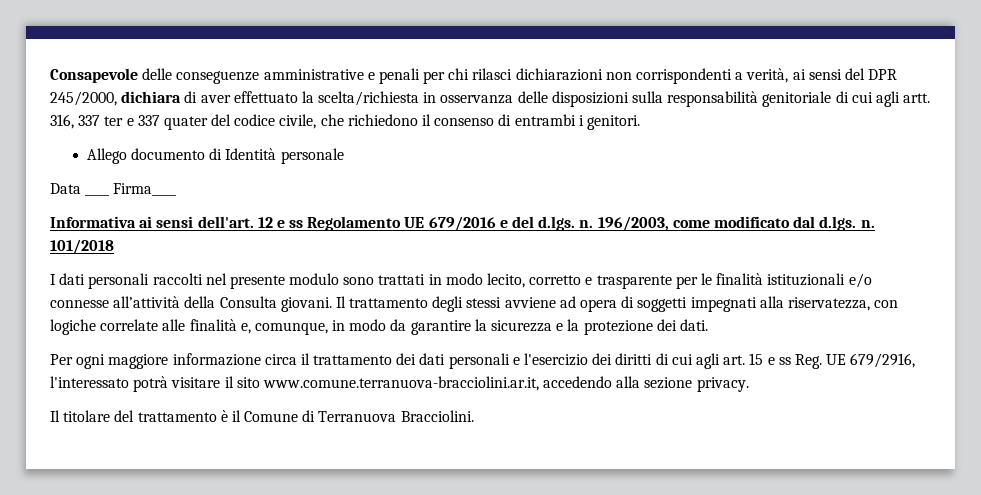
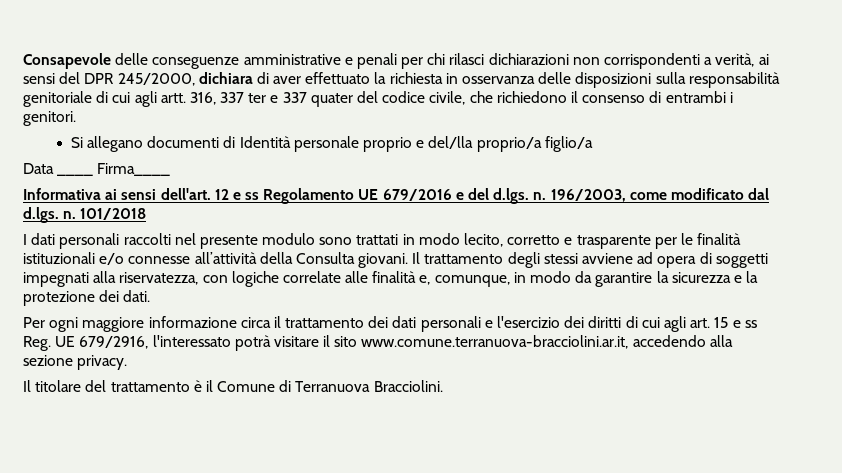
- Consapevole delle conseguenze amministrative e penali per chi rilasci dichiarazioni non corrispondenti a verità, ai sensi del DPR 245/2000, dichiara di aver effettuato la scelta/richiesta in osservanza delle disposizioni sulla responsabilità genitoriale di cui agli artt.
+ Consapevole delle conseguenze amministrative e penali per chi rilasci dichiarazioni non corrispondenti a verità, ai sensi del DPR 245/2000, dichiara di aver effettuato la richiesta in osservanza delle disposizioni sulla responsabilità genitoriale di cui agli artt.
- Allego documento di Identità personale
+ Si allegano documenti di Identità personale proprio e del/lla proprio/a figlio/a

